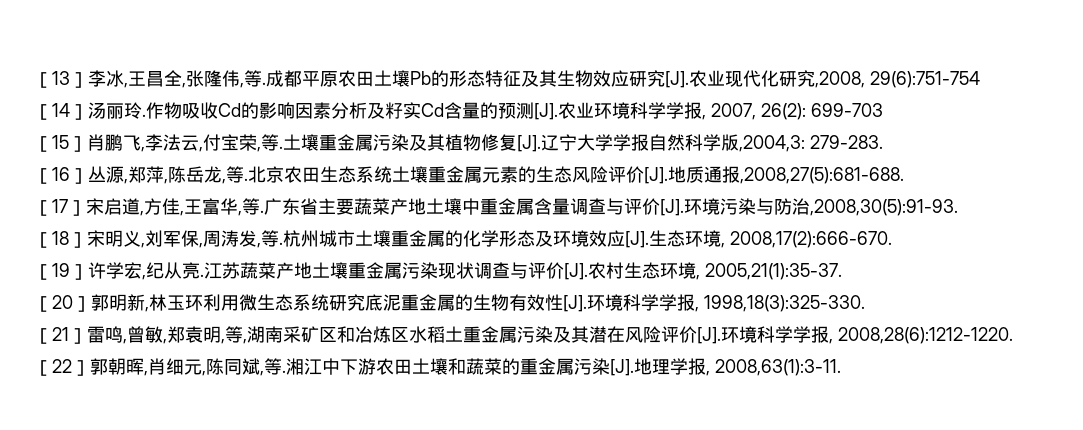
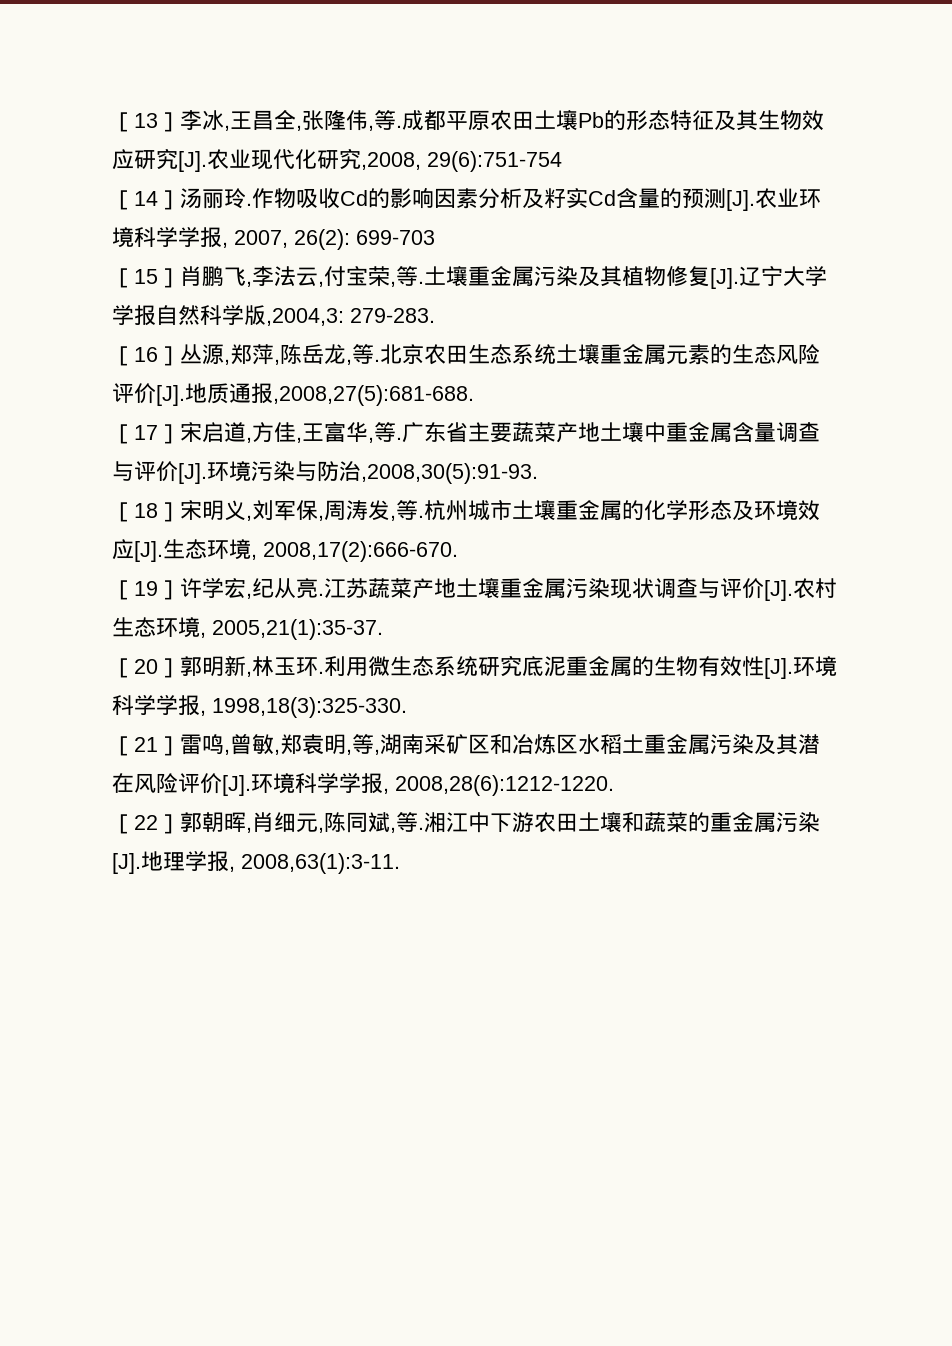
- ［20］郭明新,林玉环利用微生态系统研究底泥重金属的生物有效性[J].环境科学学报, 1998,18(3):325-330.
+ ［20］郭明新,林玉环.利用微生态系统研究底泥重金属的生物有效性[J].环境科学学报, 1998,18(3):325-330.

